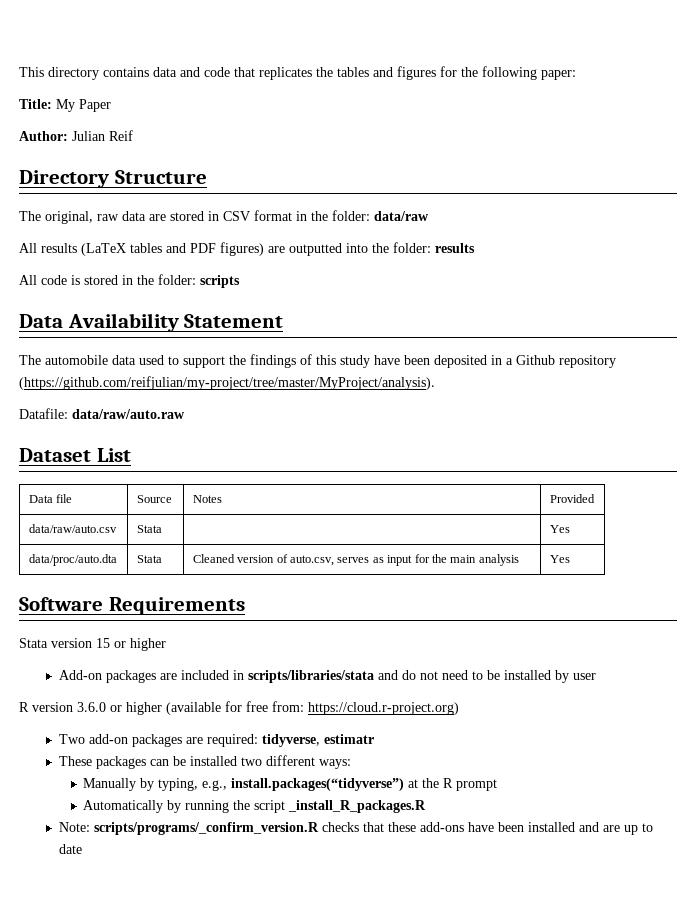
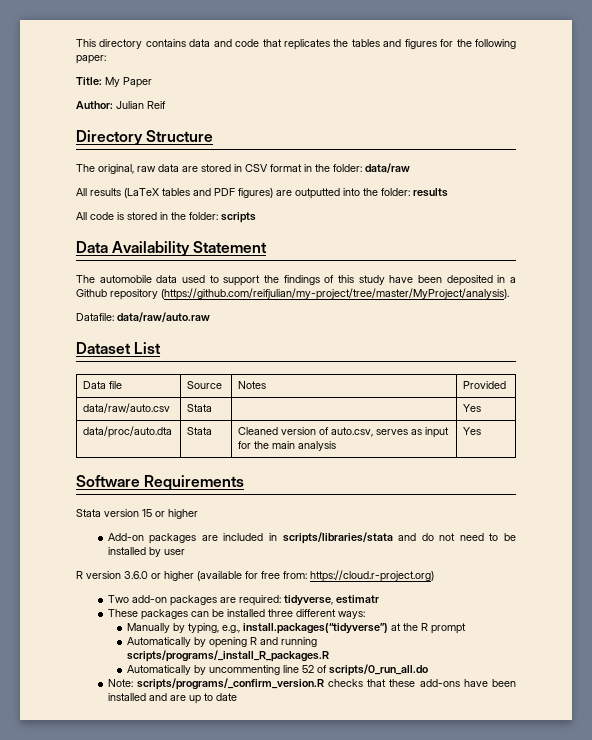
- These packages can be installed two different ways:
+ These packages can be installed three different ways:
- Automatically by running the script _install_R_packages.R
+ Automatically by opening R and running scripts/programs/_install_R_packages.R
+ Automatically by uncommenting line 52 of scripts/0_run_all.do

